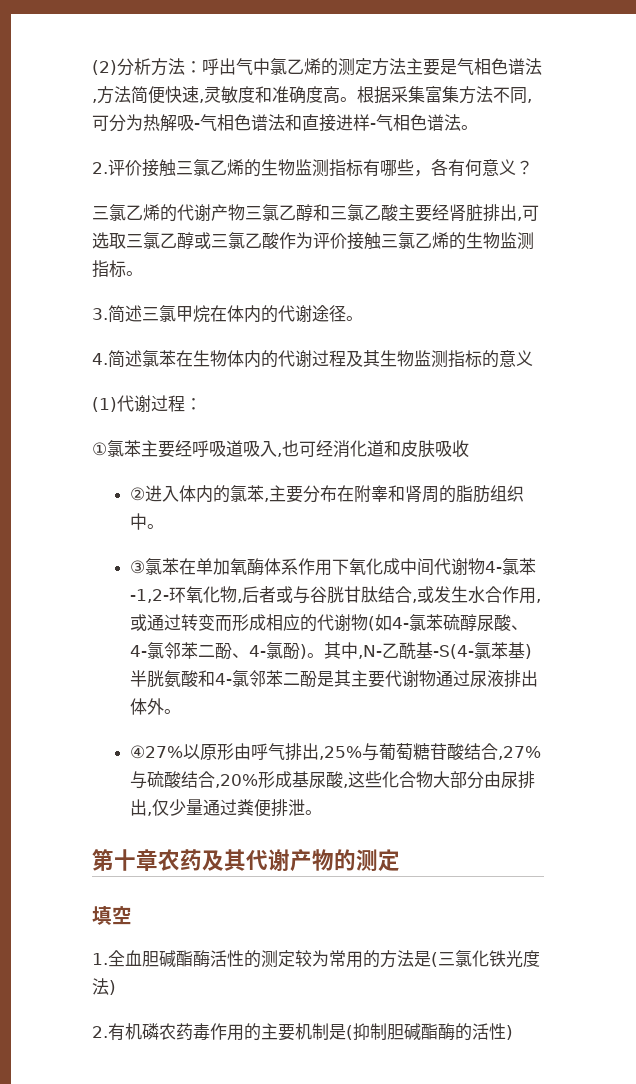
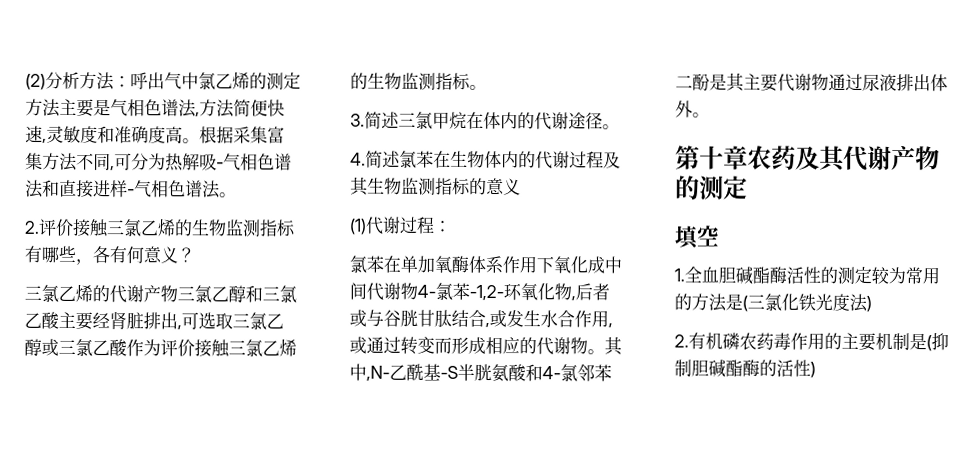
- ①氯苯主要经呼吸道吸入,也可经消化道和皮肤吸收
- ②进入体内的氯苯,主要分布在附睾和肾周的脂肪组织中。
- ③氯苯在单加氧酶体系作用下氧化成中间代谢物4-氯苯-1,2-环氧化物,后者或与谷胱甘肽结合,或发生水合作用,或通过转变而形成相应的代谢物(如4-氯苯硫醇尿酸、4-氯邻苯二酚、4-氯酚)。
+ 氯苯在单加氧酶体系作用下氧化成中间代谢物4-氯苯-1,2-环氧化物,后者或与谷胱甘肽结合,或发生水合作用,或通过转变而形成相应的代谢物。
- 其中,N-乙酰基-S(4-氯苯基)半胱氨酸和4-氯邻苯二酚是其主要代谢物通过尿液排出体外。
+ 其中,N-乙酰基-S半胱氨酸和4-氯邻苯二酚是其主要代谢物通过尿液排出体外。
- ④27%以原形由呼气排出,25%与葡萄糖苷酸结合,27%与硫酸结合,20%形成基尿酸,这些化合物大部分由尿排出,仅少量通过粪便排泄。

